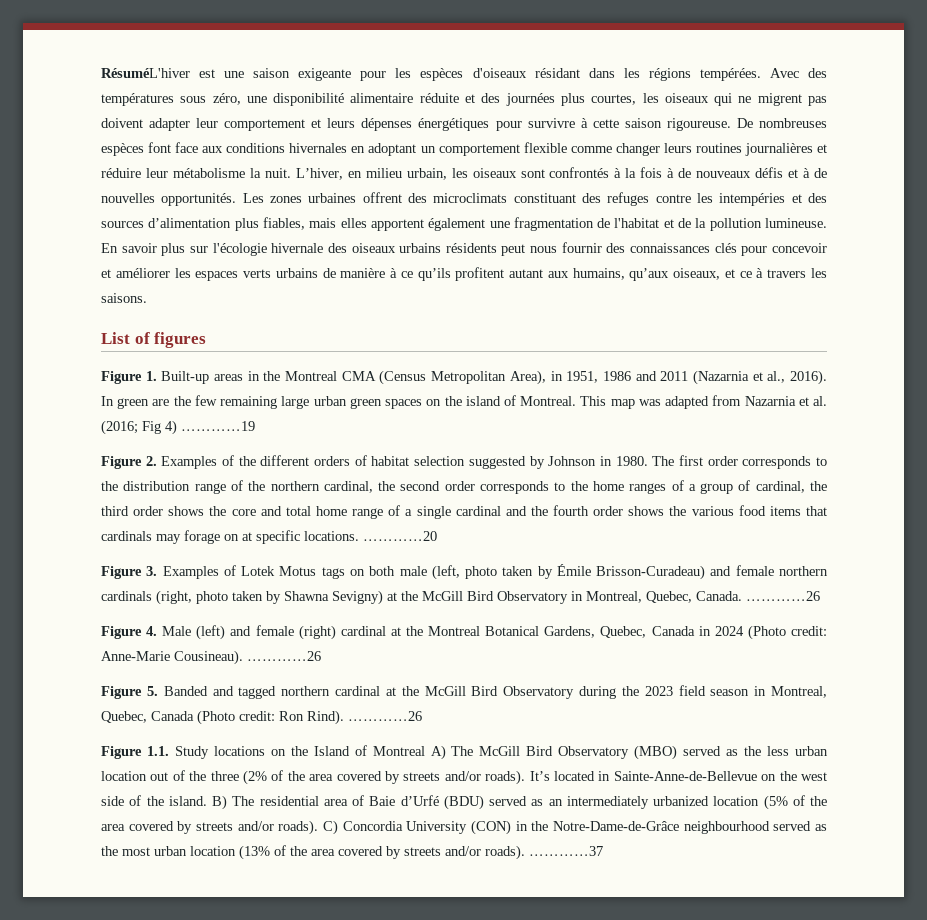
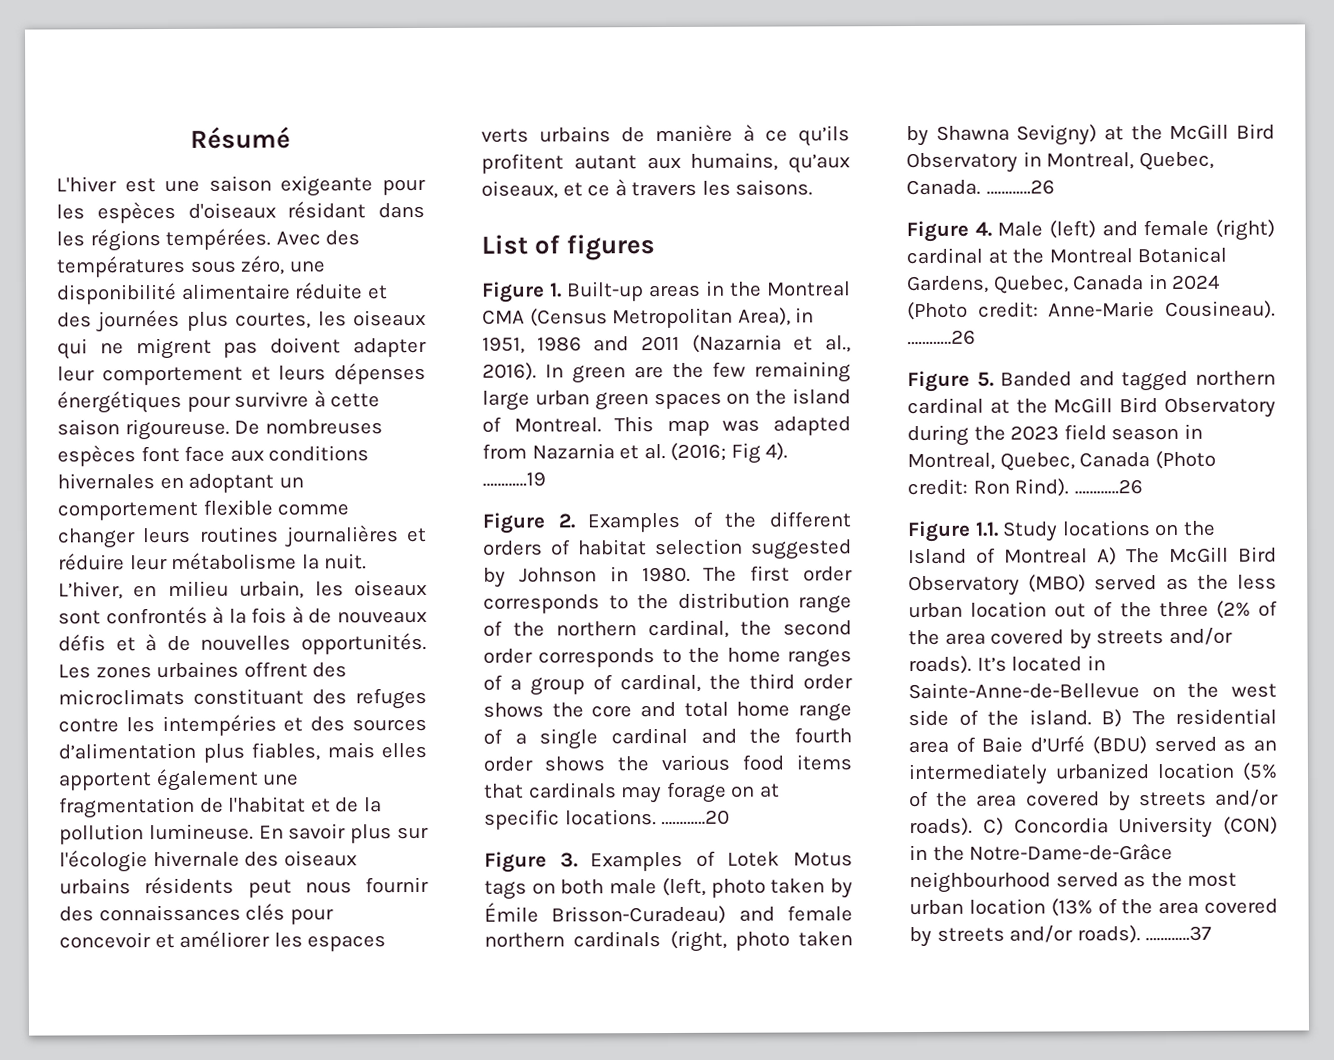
- RésuméL'hiver est une saison exigeante pour les espèces d'oiseaux résidant dans les régions tempérées.
+ Résumé
+ L'hiver est une saison exigeante pour les espèces d'oiseaux résidant dans les régions tempérées.
- This map was adapted from Nazarnia et al. (2016; Fig 4) …………19
+ This map was adapted from Nazarnia et al. (2016; Fig 4). …………19

